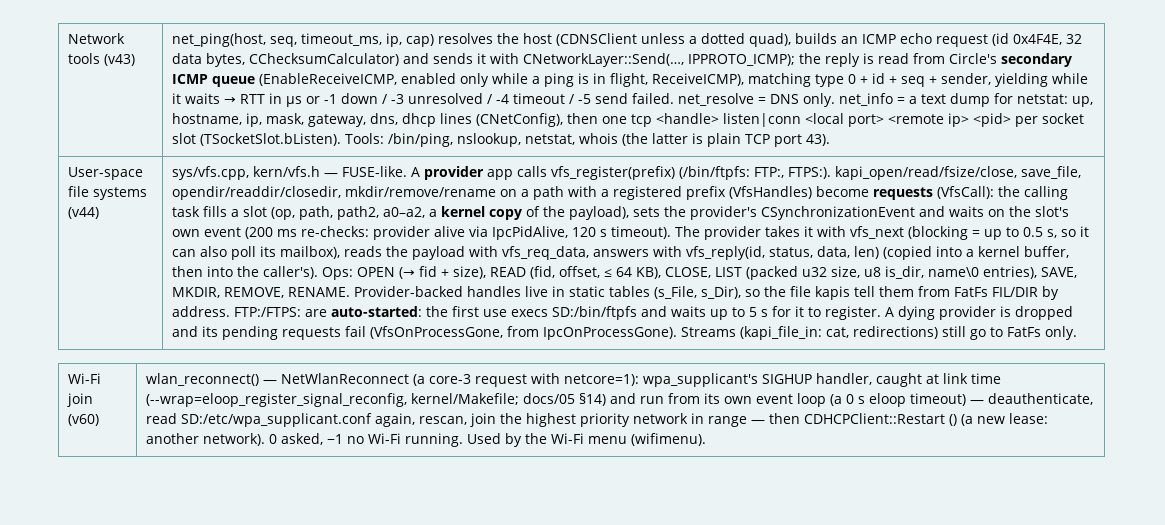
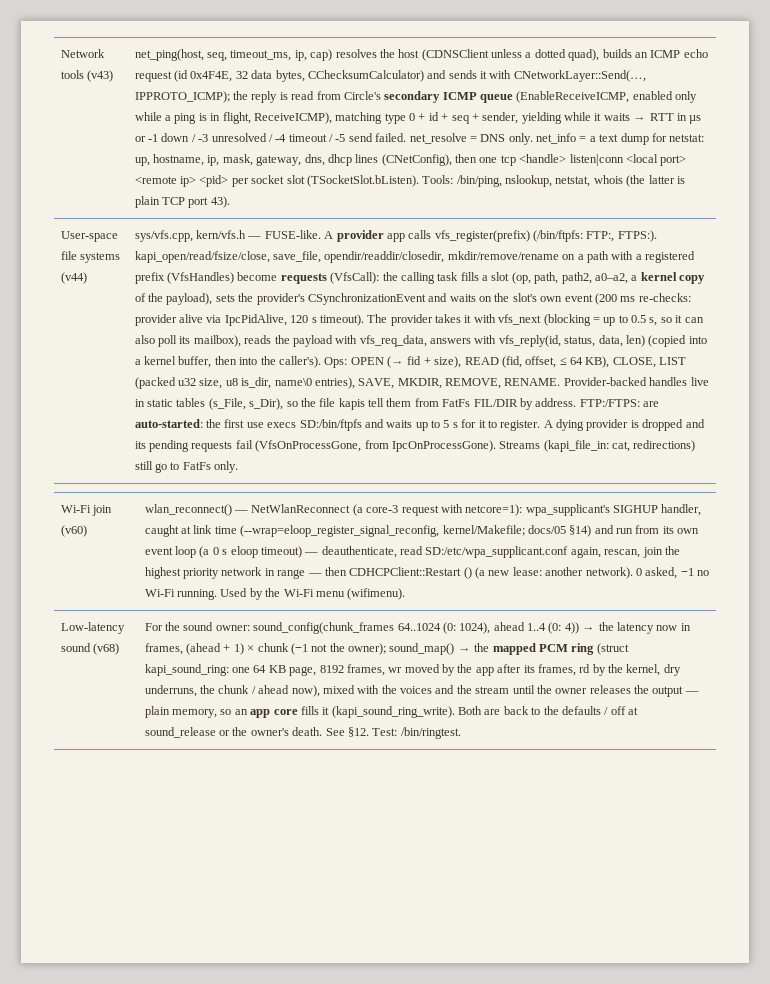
+ Low-latency sound (v68) | For the sound owner: sound_config(chunk_frames 64..1024 (0: 1024), ahead 1..4 (0: 4)) → the latency now in frames, (ahead + 1) × chunk (−1 not the owner); sound_map() → the mapped PCM ring (struct kapi_sound_ring: one 64 KB page, 8192 frames, wr moved by the app after its frames, rd by the kernel, dry underruns, the chunk / ahead now), mixed with the voices and the stream until the owner releases the output — plain memory, so an app core fills it (kapi_sound_ring_write). Both are back to the defaults / off at sound_release or the owner's death. See §12. Test: /bin/ringtest.

